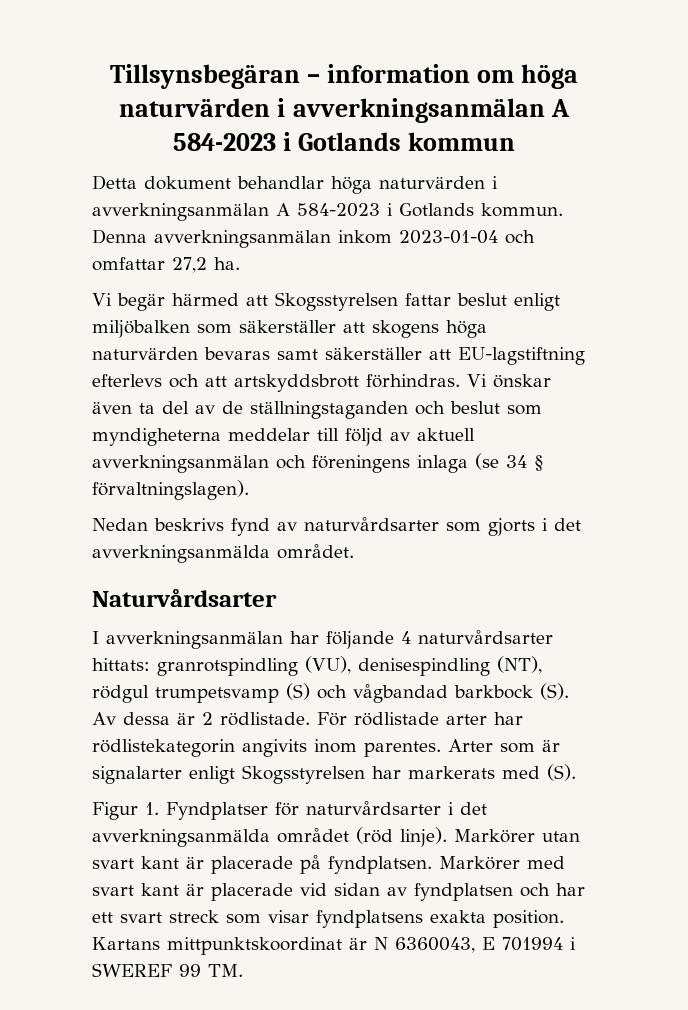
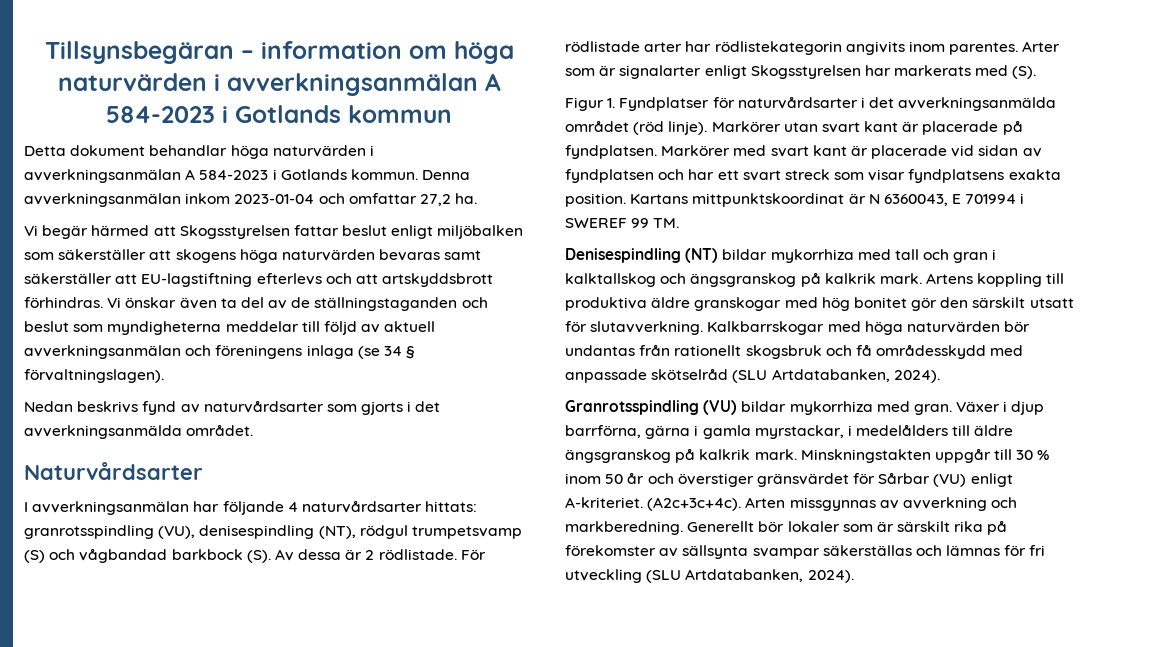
- I avverkningsanmälan har följande 4 naturvårdsarter hittats: granrotspindling (VU), denisespindling (NT), rödgul trumpetsvamp (S) och vågbandad barkbock (S). Av dessa är 2 rödlistade.
+ I avverkningsanmälan har följande 4 naturvårdsarter hittats: granrotsspindling (VU), denisespindling (NT), rödgul trumpetsvamp (S) och vågbandad barkbock (S). Av dessa är 2 rödlistade.
+ Denisespindling (NT) bildar mykorrhiza med tall och gran i kalktallskog och ängsgranskog på kalkrik mark. Artens koppling till produktiva äldre granskogar med hög bonitet gör den särskilt utsatt för slutavverkning. Kalkbarrskogar med höga naturvärden bör undantas från rationellt skogsbruk och få områdesskydd med anpassade skötselråd (SLU Artdatabanken, 2024).
+ Granrotsspindling (VU) bildar mykorrhiza med gran. Växer i djup barrförna, gärna i gamla myrstackar, i medelålders till äldre ängsgranskog på kalkrik mark. Minskningstakten uppgår till 30 % inom 50 år och överstiger gränsvärdet för Sårbar (VU) enligt A-kriteriet. (A2c+3c+4c). Arten missgynnas av avverkning och markberedning. Generellt bör lokaler som är särskilt rika på förekomster av sällsynta svampar säkerställas och lämnas för fri utveckling (SLU Artdatabanken, 2024).

